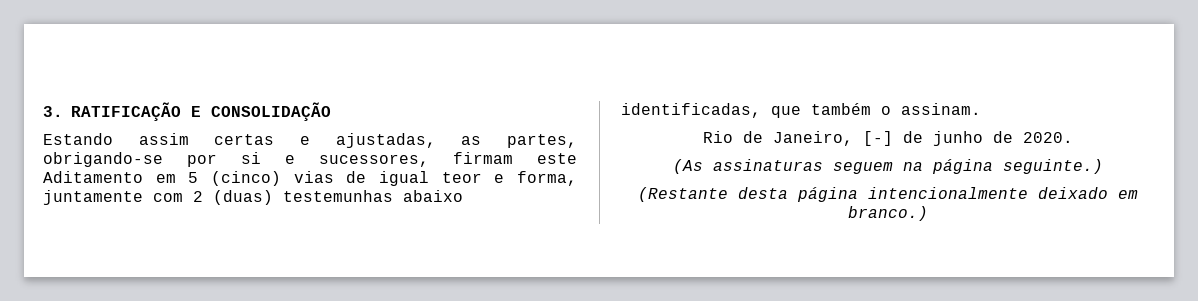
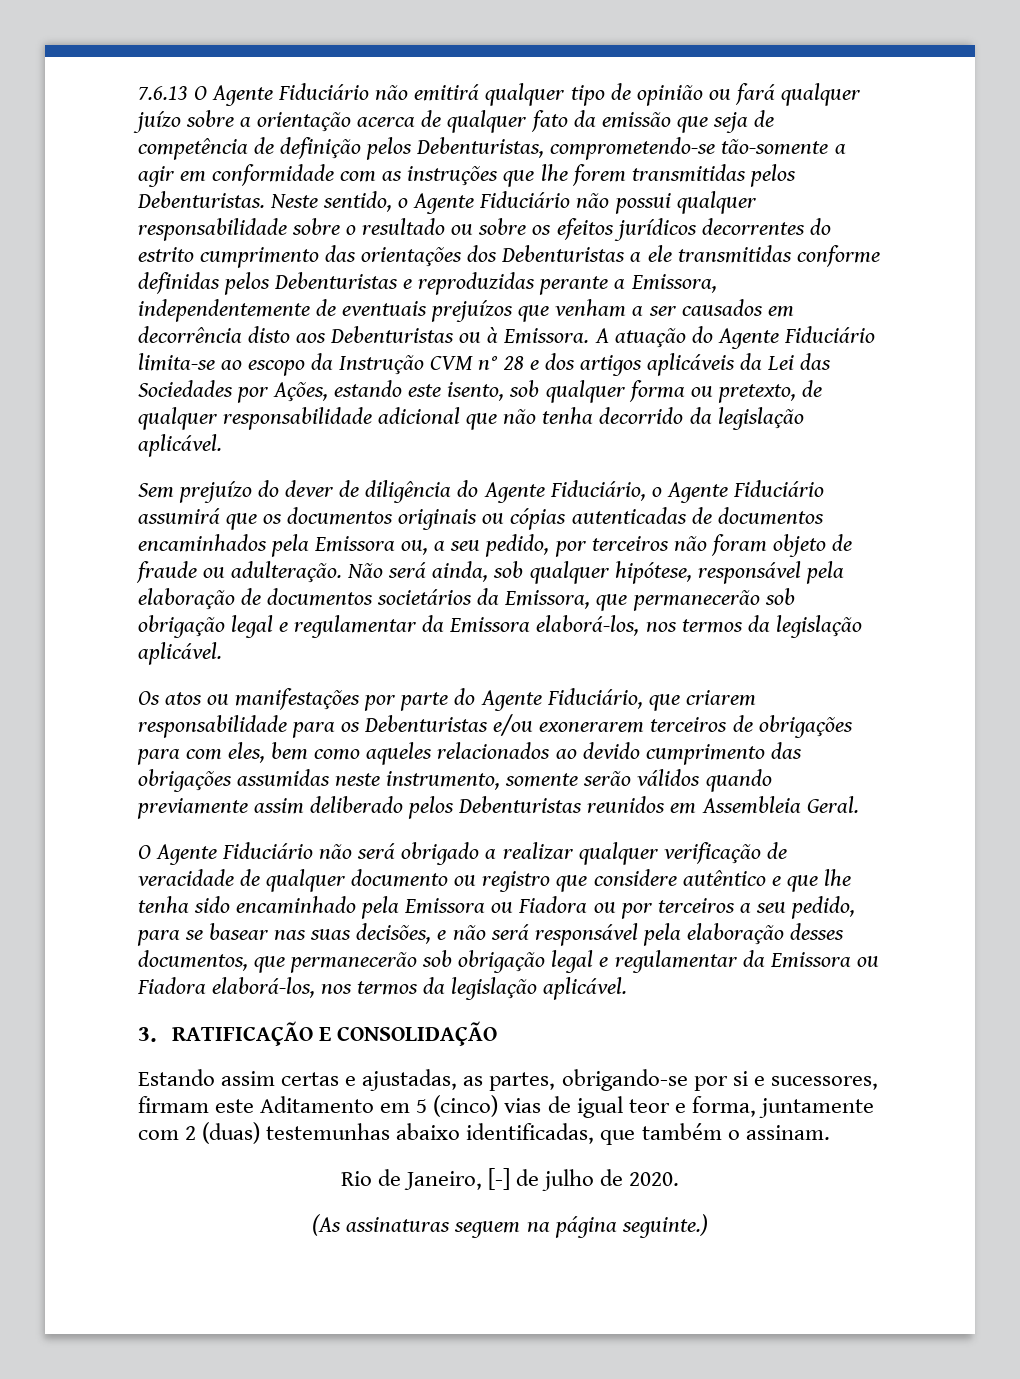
+ 7.6.13 O Agente Fiduciário não emitirá qualquer tipo de opinião ou fará qualquer juízo sobre a orientação acerca de qualquer fato da emissão que seja de competência de definição pelos Debenturistas, comprometendo-se tão-somente a agir em conformidade com as instruções que lhe forem transmitidas pelos Debenturistas. Neste sentido, o Agente Fiduciário não possui qualquer responsabilidade sobre o resultado ou sobre os efeitos jurídicos decorrentes do estrito cumprimento das orientações dos Debenturistas a ele transmitidas conforme definidas pelos Debenturistas e reproduzidas perante a Emissora, independentemente de eventuais prejuízos que venham a ser causados em decorrência disto aos Debenturistas ou à Emissora. A atuação do Agente Fiduciário limita-se ao escopo da Instrução CVM n° 28 e dos artigos aplicáveis da Lei das Sociedades por Ações, estando este isento, sob qualquer forma ou pretexto, de qualquer responsabilidade adicional que não tenha decorrido da legislação aplicável.
+ Sem prejuízo do dever de diligência do Agente Fiduciário, o Agente Fiduciário assumirá que os documentos originais ou cópias autenticadas de documentos encaminhados pela Emissora ou, a seu pedido, por terceiros não foram objeto de fraude ou adulteração. Não será ainda, sob qualquer hipótese, responsável pela elaboração de documentos societários da Emissora, que permanecerão sob obrigação legal e regulamentar da Emissora elaborá-los, nos termos da legislação aplicável.
+ Os atos ou manifestações por parte do Agente Fiduciário, que criarem responsabilidade para os Debenturistas e/ou exonerarem terceiros de obrigações para com eles, bem como aqueles relacionados ao devido cumprimento das obrigações assumidas neste instrumento, somente serão válidos quando previamente assim deliberado pelos Debenturistas reunidos em Assembleia Geral.
+ O Agente Fiduciário não será obrigado a realizar qualquer verificação de veracidade de qualquer documento ou registro que considere autêntico e que lhe tenha sido encaminhado pela Emissora ou Fiadora ou por terceiros a seu pedido, para se basear nas suas decisões, e não será responsável pela elaboração desses documentos, que permanecerão sob obrigação legal e regulamentar da Emissora ou Fiadora elaborá-los, nos termos da legislação aplicável.
- Rio de Janeiro, [-] de junho de 2020.
+ Rio de Janeiro, [-] de julho de 2020.
- (Restante desta página intencionalmente deixado em branco.)

